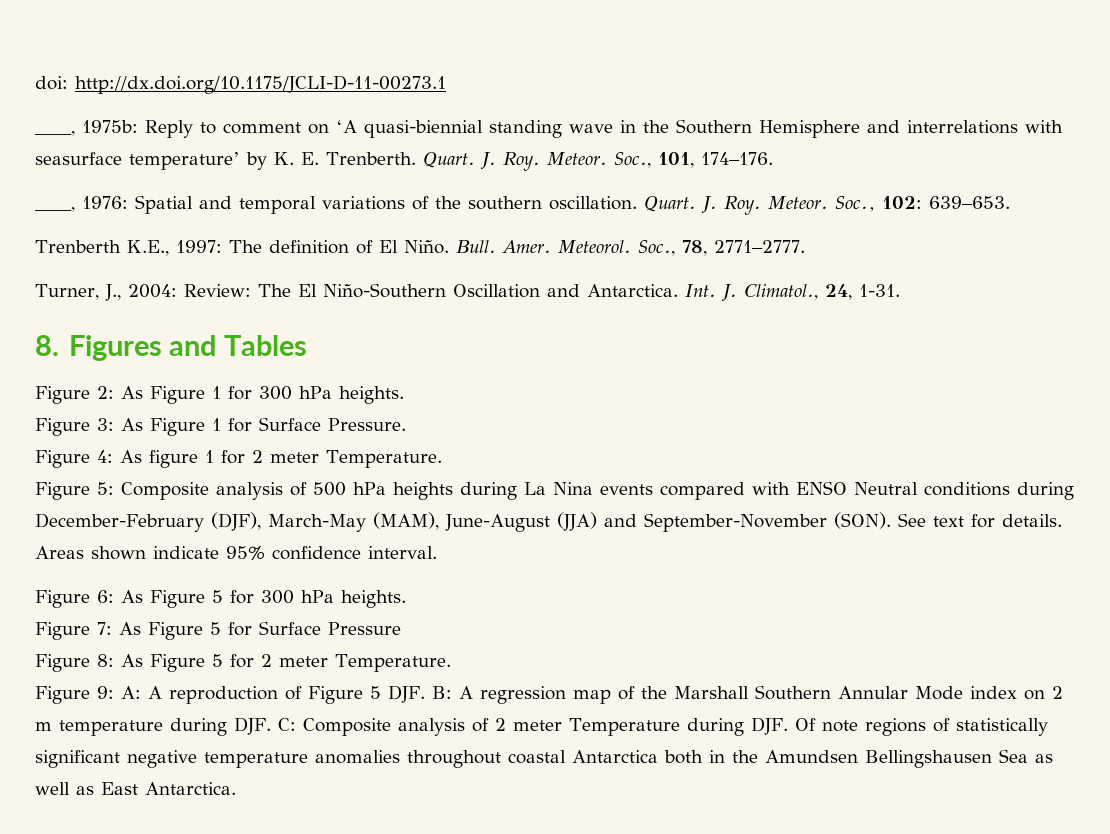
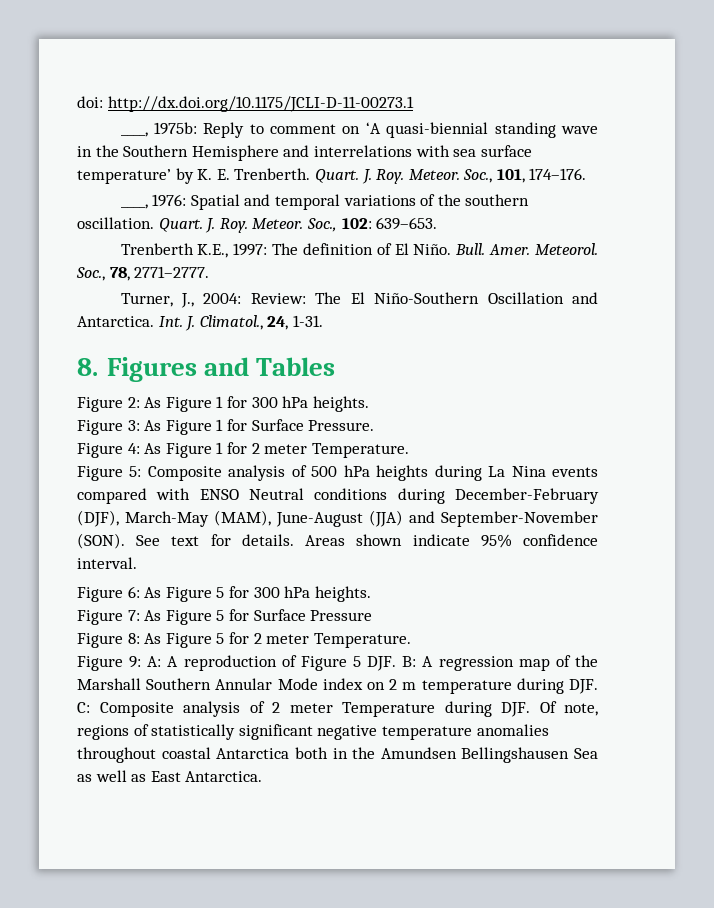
- ____, 1975b: Reply to comment on ‘A quasi-biennial standing wave in the Southern Hemisphere and interrelations with seasurface temperature’ by K. E. Trenberth.
+ ____, 1975b: Reply to comment on ‘A quasi-biennial standing wave in the Southern Hemisphere and interrelations with sea surface temperature’ by K. E. Trenberth.
- Figure 4: As figure 1 for 2 meter Temperature.
+ Figure 4: As Figure 1 for 2 meter Temperature.
- Figure 9: A: A reproduction of Figure 5 DJF. B: A regression map of the Marshall Southern Annular Mode index on 2 m temperature during DJF. C: Composite analysis of 2 meter Temperature during DJF. Of note regions of statistically significant negative temperature anomalies throughout coastal Antarctica both in the Amundsen Bellingshausen Sea as well as East Antarctica.
+ Figure 9: A: A reproduction of Figure 5 DJF. B: A regression map of the Marshall Southern Annular Mode index on 2 m temperature during DJF. C: Composite analysis of 2 meter Temperature during DJF. Of note, regions of statistically significant negative temperature anomalies throughout coastal Antarctica both in the Amundsen Bellingshausen Sea as well as East Antarctica.

